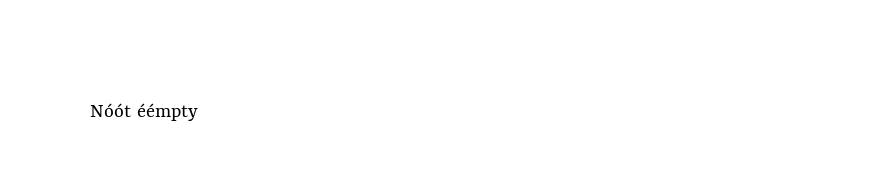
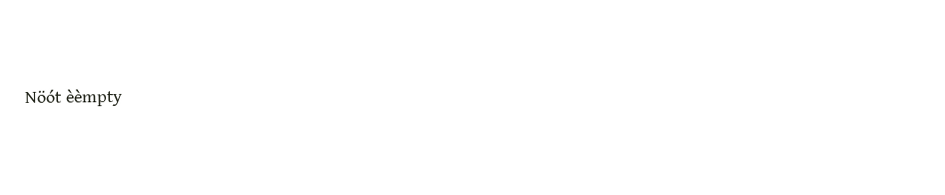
- Nóót éémpty
+ Nöót èèmpty

